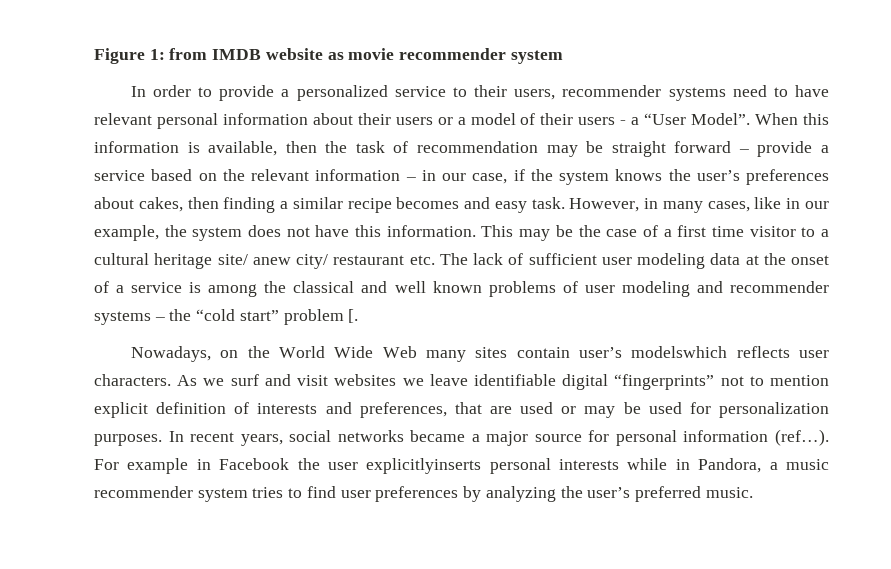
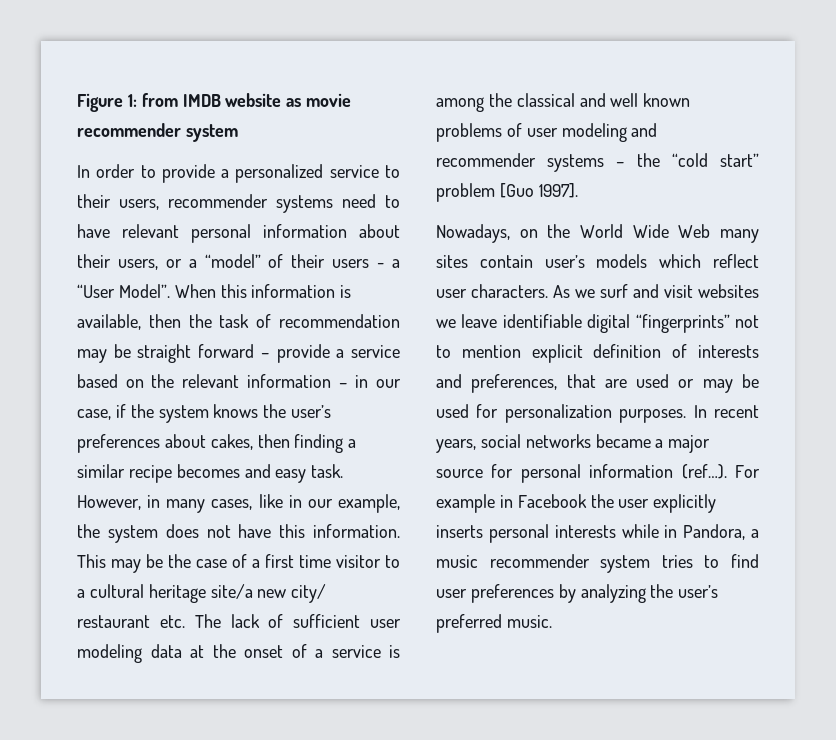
- In order to provide a personalized service to their users, recommender systems need to have relevant personal information about their users or a model of their users - a “User Model”.
+ In order to provide a personalized service to their users, recommender systems need to have relevant personal information about their users, or a “model” of their users - a “User Model”.
- This may be the case of a first time visitor to a cultural heritage site/ anew city/ restaurant etc. The lack of sufficient user modeling data at the onset of a service is among the classical and well known problems of user modeling and recommender systems – the “cold start” problem [.
+ This may be the case of a first time visitor to a cultural heritage site/a new city/ restaurant etc. The lack of sufficient user modeling data at the onset of a service is among the classical and well known problems of user modeling and recommender systems – the “cold start” problem [Guo 1997].
- Nowadays, on the World Wide Web many sites contain user’s modelswhich reflects user characters.
+ Nowadays, on the World Wide Web many sites contain user’s models which reflect user characters.
- For example in Facebook the user explicitlyinserts personal interests while in Pandora, a music recommender system tries to find user preferences by analyzing the user’s preferred music.
+ For example in Facebook the user explicitly inserts personal interests while in Pandora, a music recommender system tries to find user preferences by analyzing the user’s preferred music.

